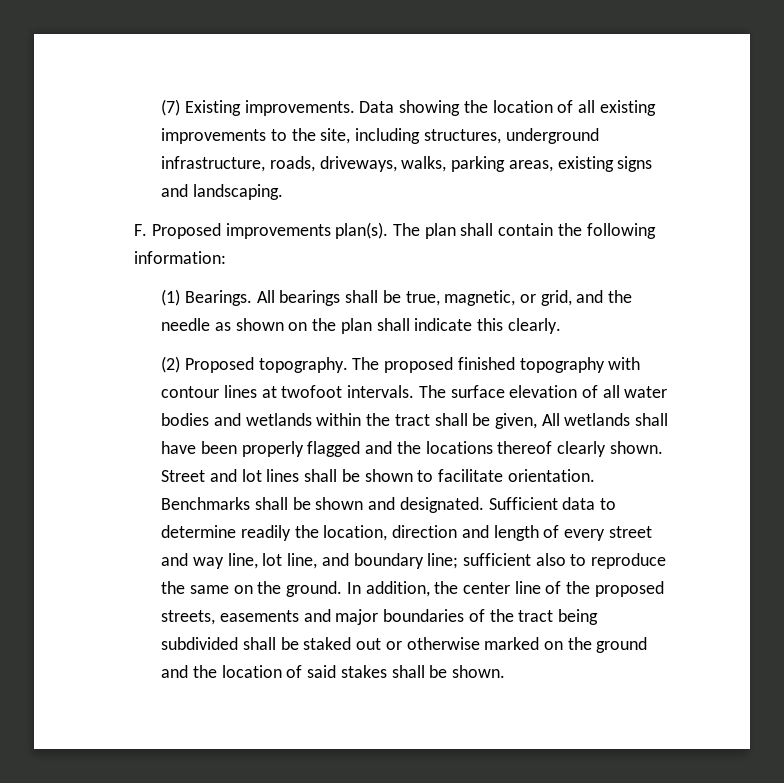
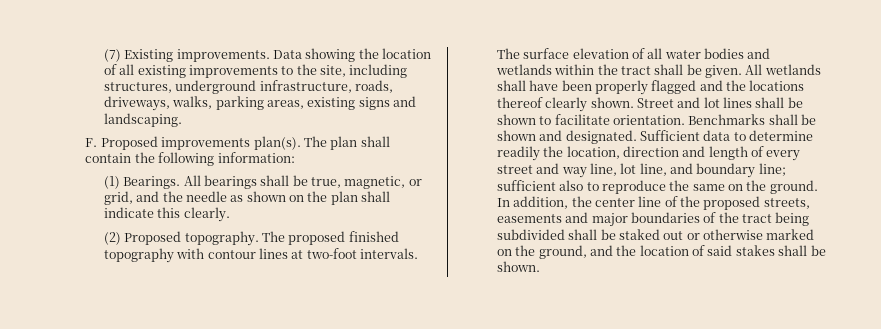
- The proposed finished topography with contour lines at twofoot intervals.
+ The proposed finished topography with contour lines at two-foot intervals.
- The surface elevation of all water bodies and wetlands within the tract shall be given, All wetlands shall have been properly flagged and the locations thereof clearly shown.
+ The surface elevation of all water bodies and wetlands within the tract shall be given. All wetlands shall have been properly flagged and the locations thereof clearly shown.
- In addition, the center line of the proposed streets, easements and major boundaries of the tract being subdivided shall be staked out or otherwise marked on the ground and the location of said stakes shall be shown.
+ In addition, the center line of the proposed streets, easements and major boundaries of the tract being subdivided shall be staked out or otherwise marked on the ground, and the location of said stakes shall be shown.

